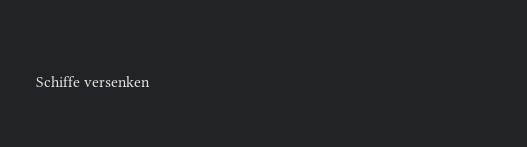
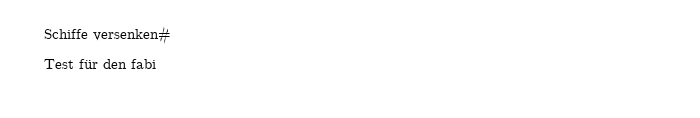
- Schiffe versenken
+ Schiffe versenken#
+ Test für den fabi

